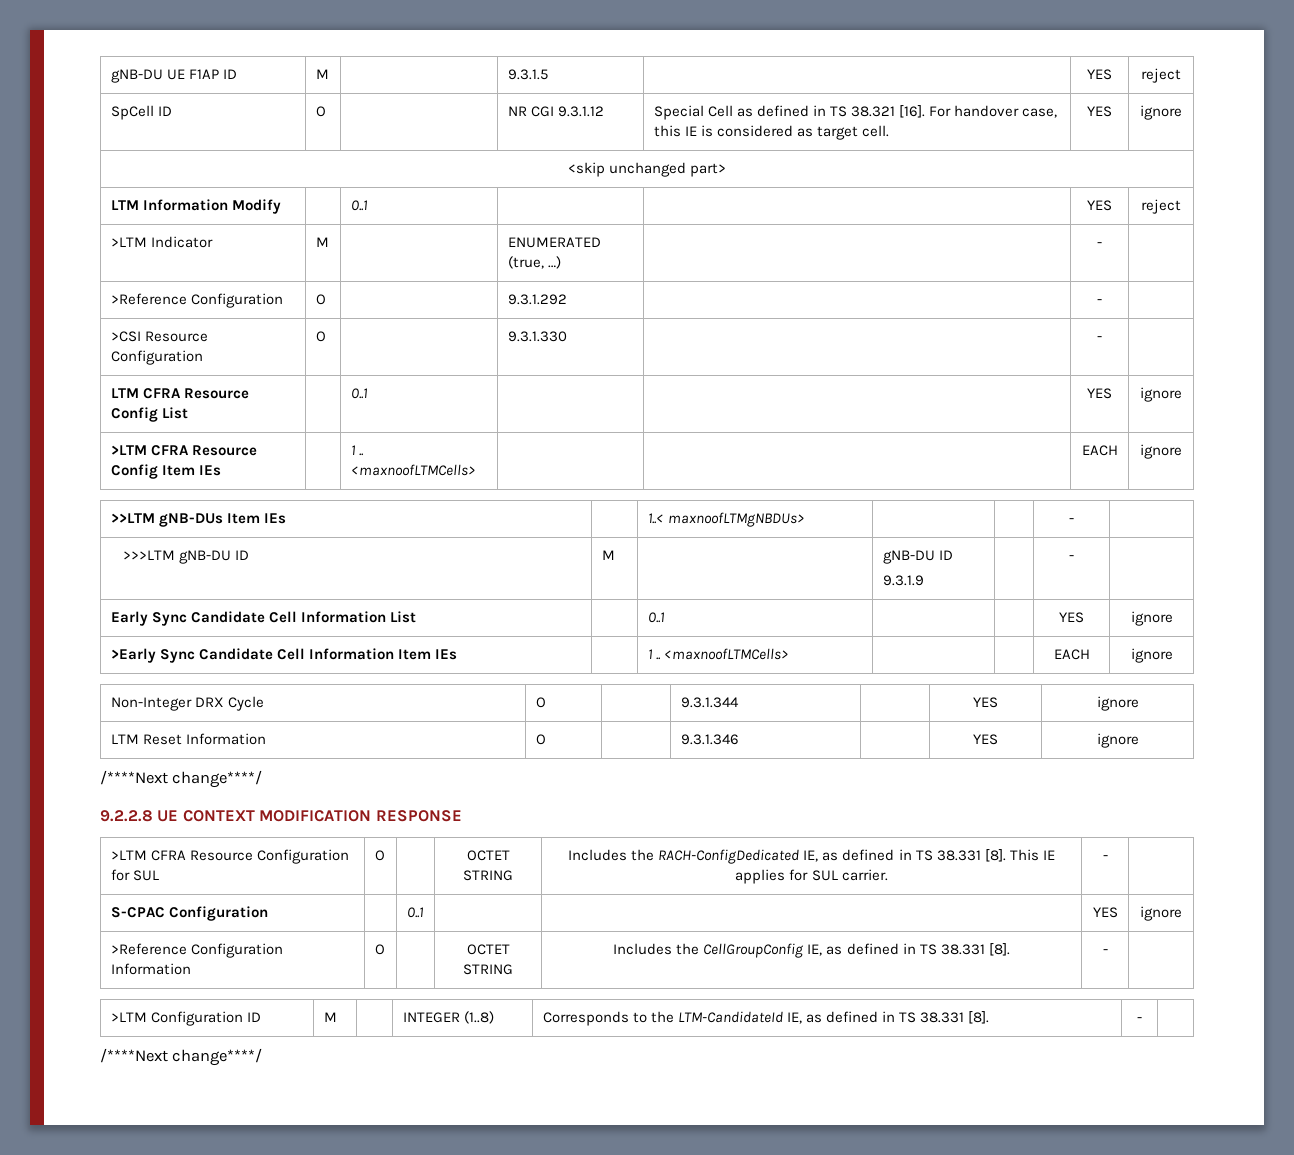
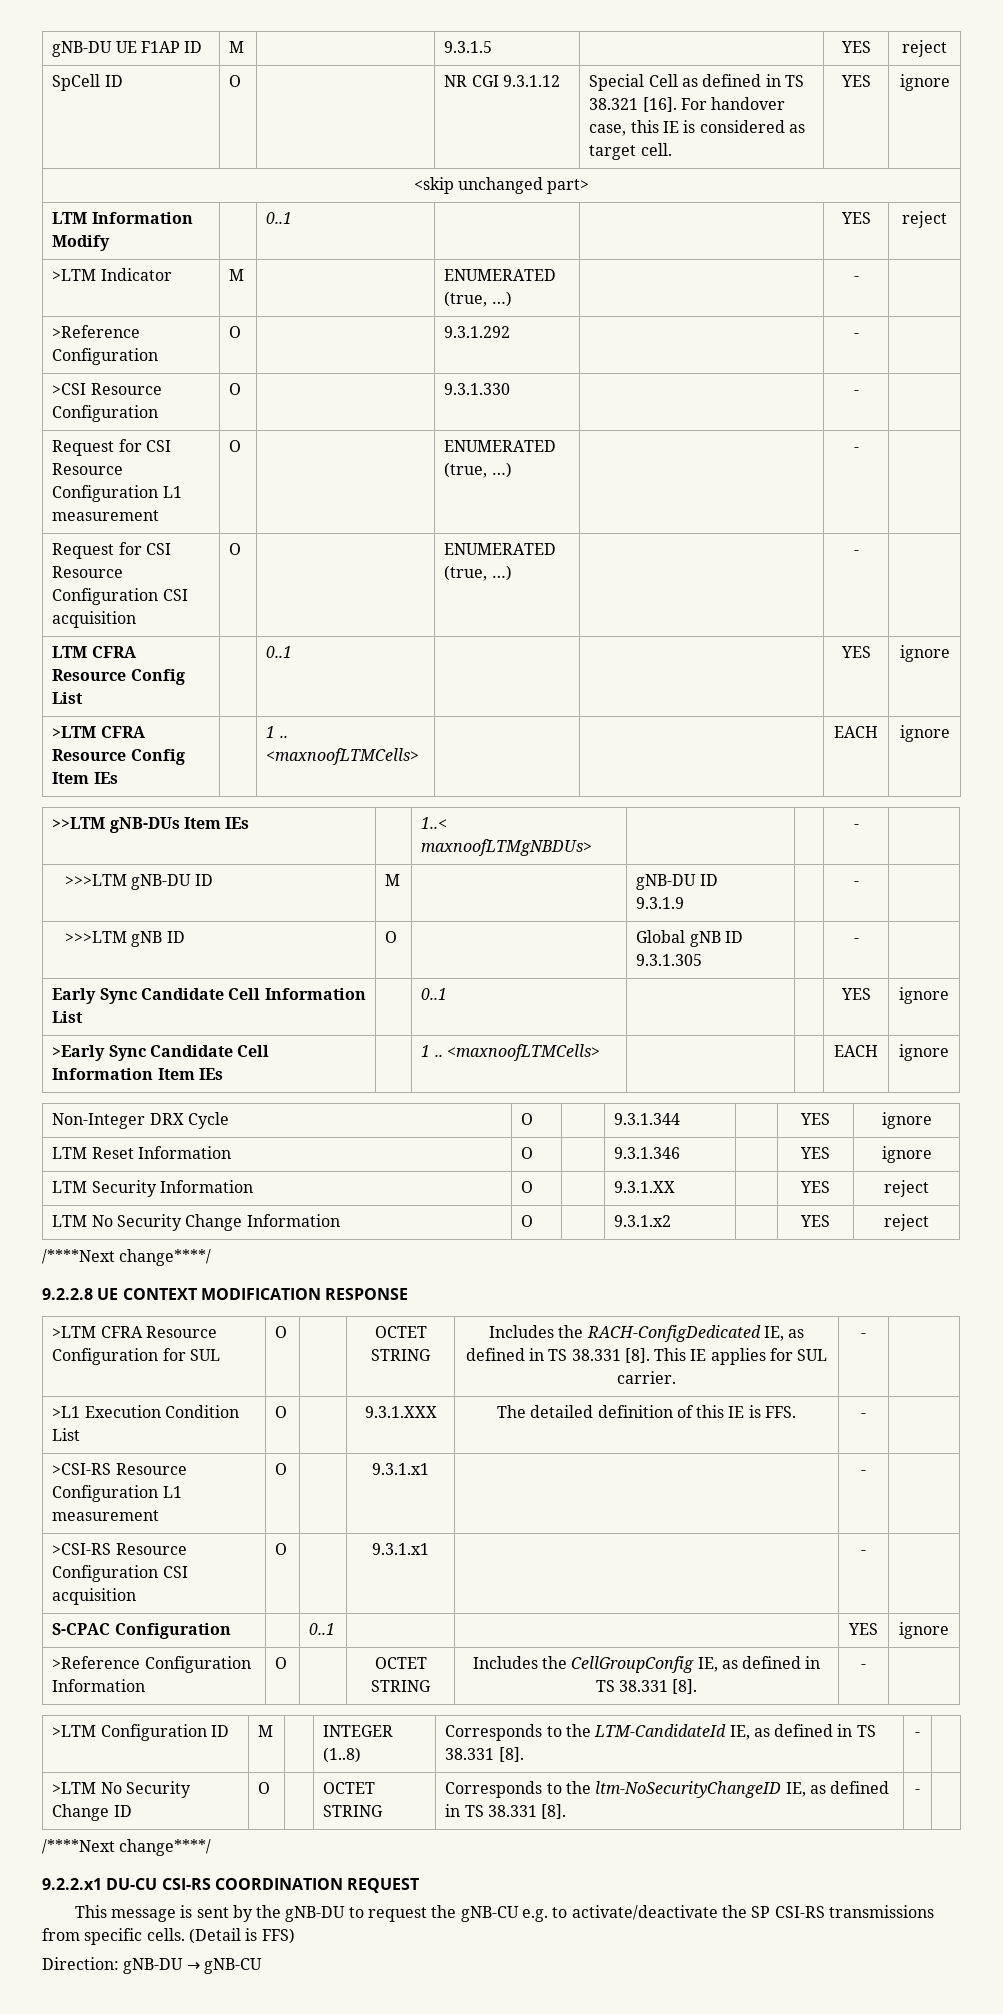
+ Request for CSI Resource Configuration L1 measurement | O | | ENUMERATED (true, …) | | - |
+ Request for CSI Resource Configuration CSI acquisition | O | | ENUMERATED (true, …) | | - |
+ >>>LTM gNB ID | O | | Global gNB ID 9.3.1.305 | | - |
+ LTM Security Information | O | | 9.3.1.XX | | YES | reject
+ LTM No Security Change Information | O | | 9.3.1.x2 | | YES | reject
+ >L1 Execution Condition List | O | | 9.3.1.XXX | The detailed definition of this IE is FFS. | - |
+ >CSI-RS Resource Configuration L1 measurement | O | | 9.3.1.x1 | | - |
+ >CSI-RS Resource Configuration CSI acquisition | O | | 9.3.1.x1 | | - |
  >LTM Configuration ID | M | | INTEGER (1..8) | Corresponds to the LTM-CandidateId IE, as defined in TS 38.331 [8]. | - |
+ >LTM No Security Change ID | O | | OCTET STRING | Corresponds to the ltm-NoSecurityChangeID IE, as defined in TS 38.331 [8]. | - |
  /****Next change****/
+ 9.2.2.x1 DU-CU CSI-RS COORDINATION REQUEST
+ This message is sent by the gNB-DU to request the gNB-CU e.g. to activate/deactivate the SP CSI-RS transmissions from specific cells. (Detail is FFS)
+ Direction: gNB-DU → gNB-CU

